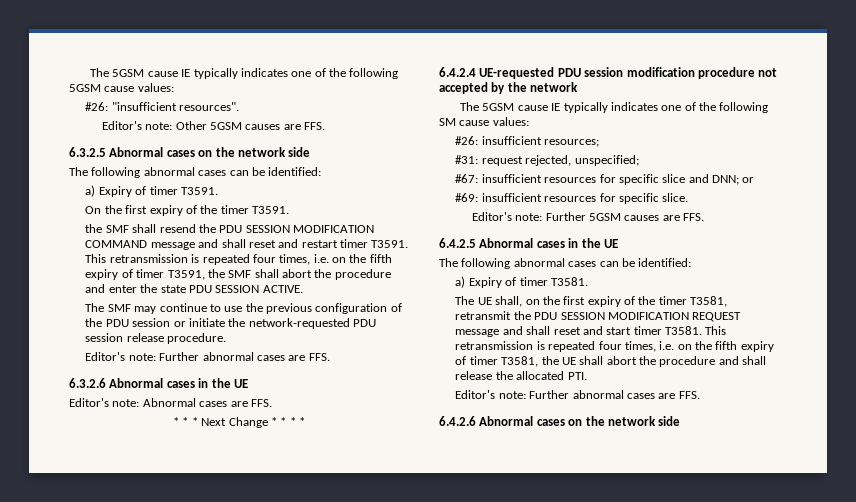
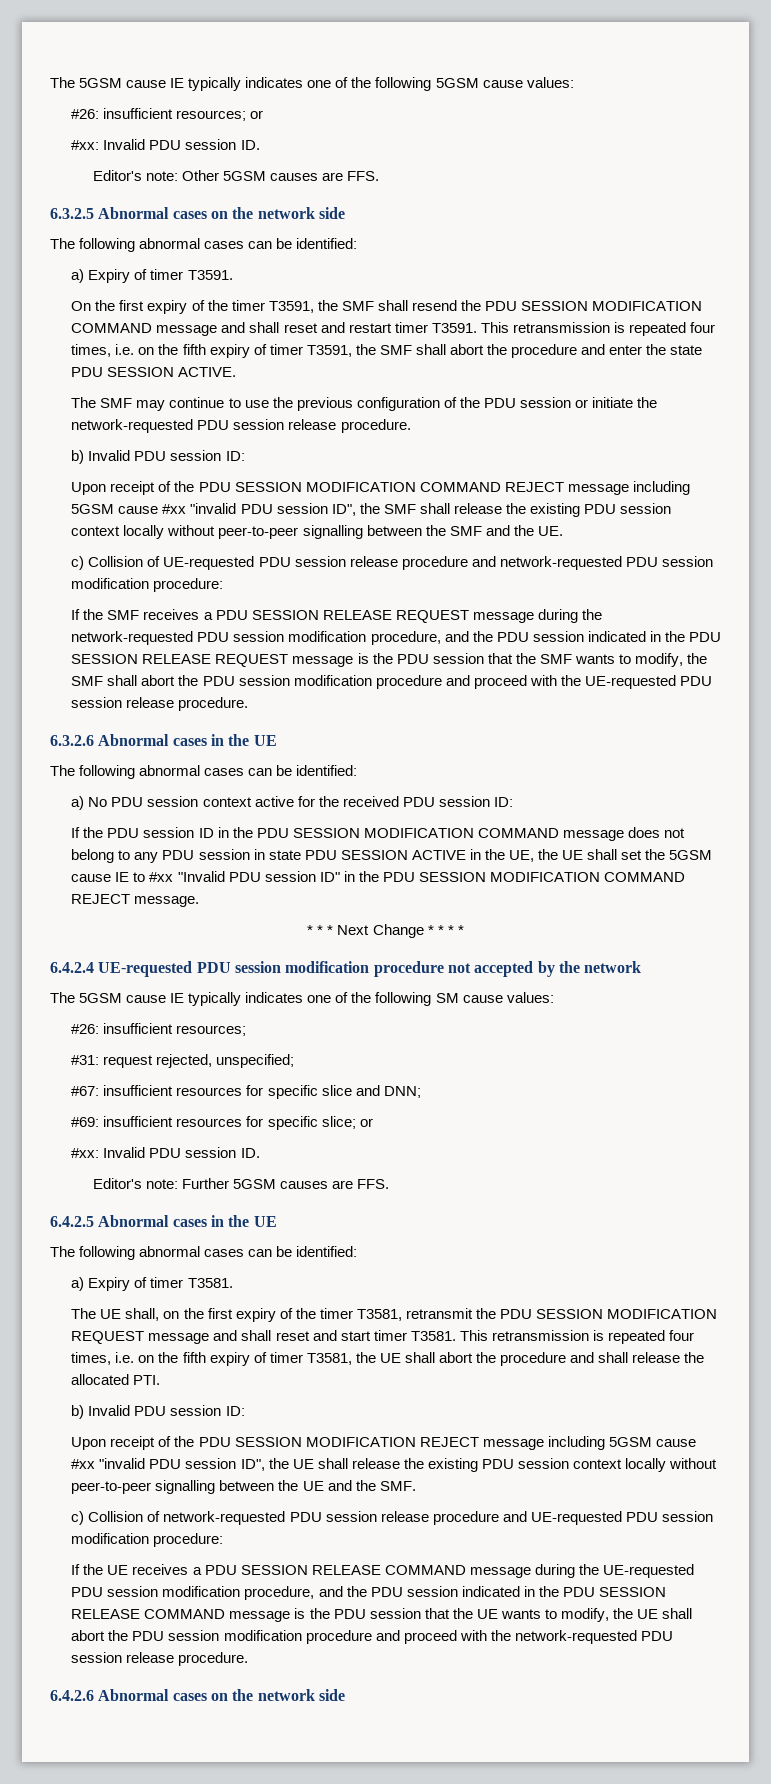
- #26: "insufficient resources".
+ #26: insufficient resources; or
+ #xx: Invalid PDU session ID.
- On the first expiry of the timer T3591.
- the SMF shall resend the PDU SESSION MODIFICATION COMMAND message and shall reset and restart timer T3591.
+ On the first expiry of the timer T3591, the SMF shall resend the PDU SESSION MODIFICATION COMMAND message and shall reset and restart timer T3591.
  The SMF may continue to use the previous configuration of the PDU session or initiate the network-requested PDU session release procedure.
- Editor's note: Further abnormal cases are FFS.
+ b) Invalid PDU session ID:
+ Upon receipt of the PDU SESSION MODIFICATION COMMAND REJECT message including 5GSM cause #xx "invalid PDU session ID", the SMF shall release the existing PDU session context locally without peer-to-peer signalling between the SMF and the UE.
+ c) Collision of UE-requested PDU session release procedure and network-requested PDU session modification procedure:
+ If the SMF receives a PDU SESSION RELEASE REQUEST message during the network-requested PDU session modification procedure, and the PDU session indicated in the PDU SESSION RELEASE REQUEST message is the PDU session that the SMF wants to modify, the SMF shall abort the PDU session modification procedure and proceed with the UE-requested PDU session release procedure.
  6.3.2.6 Abnormal cases in the UE
- Editor's note: Abnormal cases are FFS.
+ The following abnormal cases can be identified:
+ a) No PDU session context active for the received PDU session ID:
+ If the PDU session ID in the PDU SESSION MODIFICATION COMMAND message does not belong to any PDU session in state PDU SESSION ACTIVE in the UE, the UE shall set the 5GSM cause IE to #xx "Invalid PDU session ID" in the PDU SESSION MODIFICATION COMMAND REJECT message.
- #67: insufficient resources for specific slice and DNN; or
+ #67: insufficient resources for specific slice and DNN;
- #69: insufficient resources for specific slice.
+ #69: insufficient resources for specific slice; or
+ #xx: Invalid PDU session ID.
  This retransmission is repeated four times, i.e. on the fifth expiry of timer T3581, the UE shall abort the procedure and shall release the allocated PTI.
- Editor's note: Further abnormal cases are FFS.
+ b) Invalid PDU session ID:
+ Upon receipt of the PDU SESSION MODIFICATION REJECT message including 5GSM cause #xx "invalid PDU session ID", the UE shall release the existing PDU session context locally without peer-to-peer signalling between the UE and the SMF.
+ c) Collision of network-requested PDU session release procedure and UE-requested PDU session modification procedure:
+ If the UE receives a PDU SESSION RELEASE COMMAND message during the UE-requested PDU session modification procedure, and the PDU session indicated in the PDU SESSION RELEASE COMMAND message is the PDU session that the UE wants to modify, the UE shall abort the PDU session modification procedure and proceed with the network-requested PDU session release procedure.

